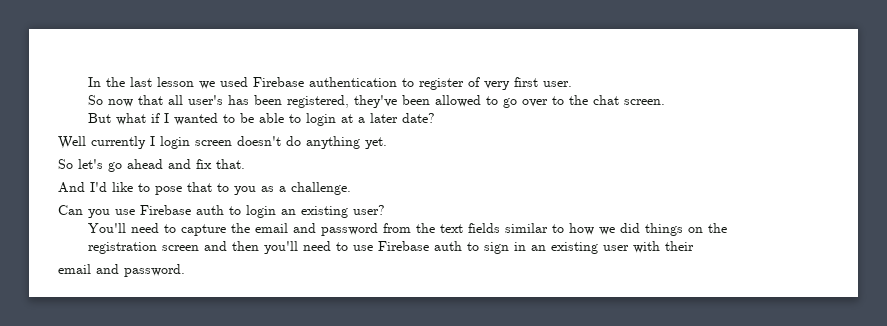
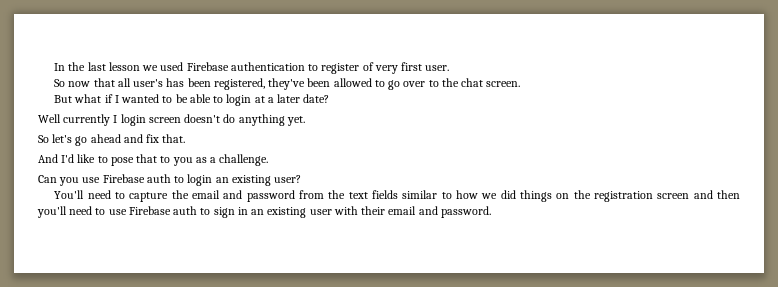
- You'll need to capture the email and password from the text fields similar to how we did things on the
- registration screen and then you'll need to use Firebase auth to sign in an existing user with their
- email and password.
+ You'll need to capture the email and password from the text fields similar to how we did things on the registration screen and then you'll need to use Firebase auth to sign in an existing user with their email and password.

